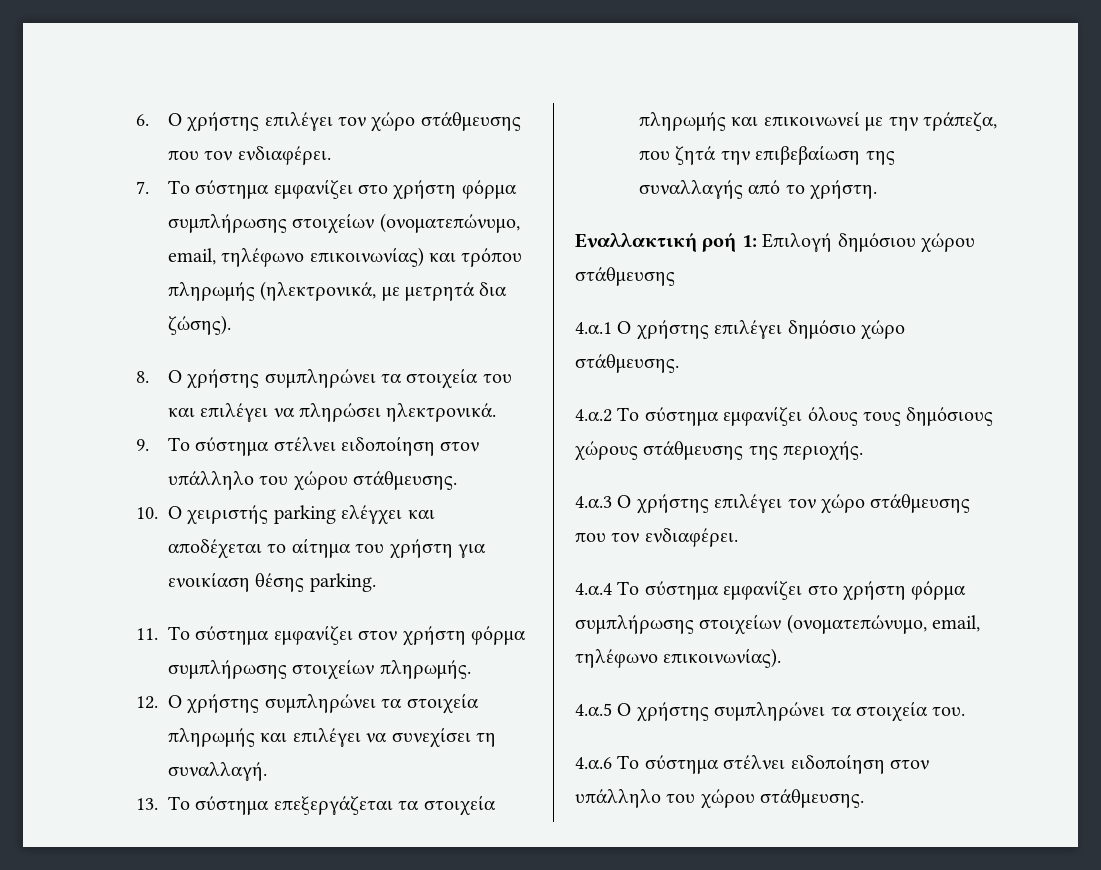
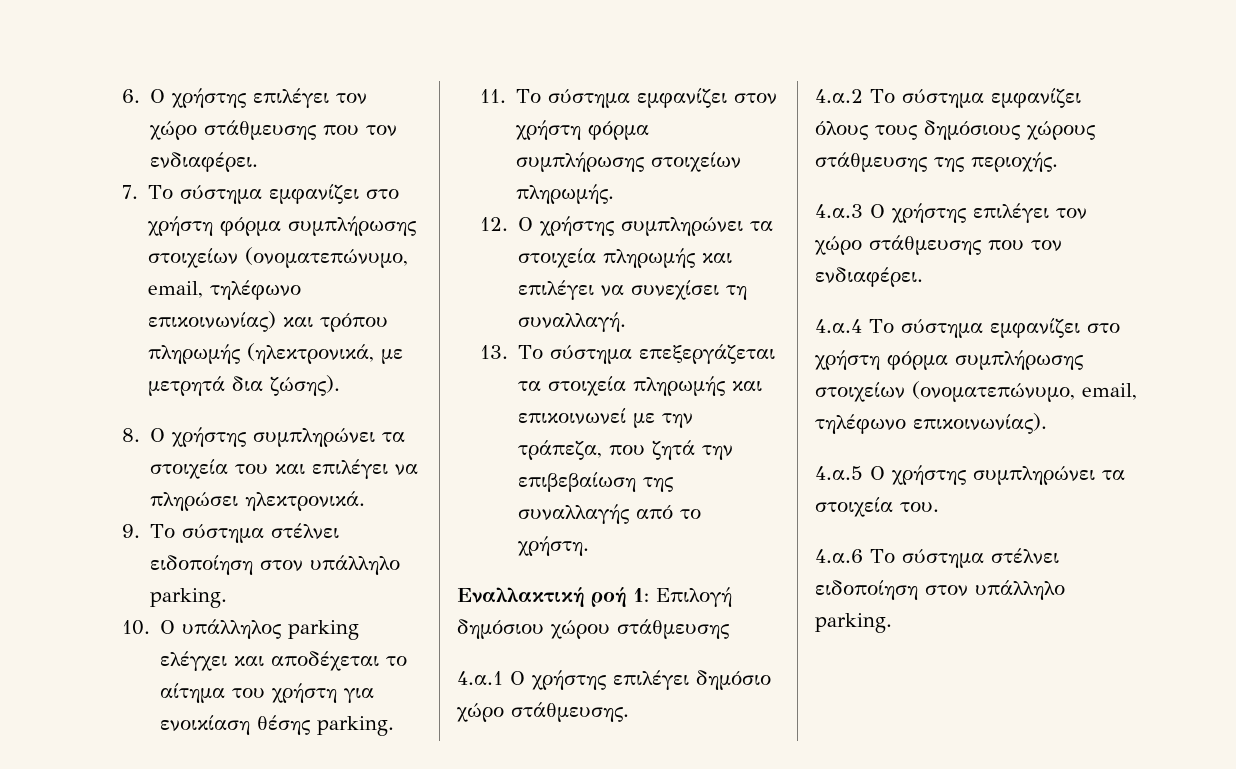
- 9. Το σύστημα στέλνει ειδοποίηση στον υπάλληλο του χώρου στάθμευσης.
+ 9. Το σύστημα στέλνει ειδοποίηση στον υπάλληλο parking.
- 10. Ο χειριστής parking ελέγχει και αποδέχεται το αίτημα του χρήστη για ενοικίαση θέσης parking.
+ 10. Ο υπάλληλος parking ελέγχει και αποδέχεται το αίτημα του χρήστη για ενοικίαση θέσης parking.
- 4.α.6 Το σύστημα στέλνει ειδοποίηση στον υπάλληλο του χώρου στάθμευσης.
+ 4.α.6 Το σύστημα στέλνει ειδοποίηση στον υπάλληλο parking.

